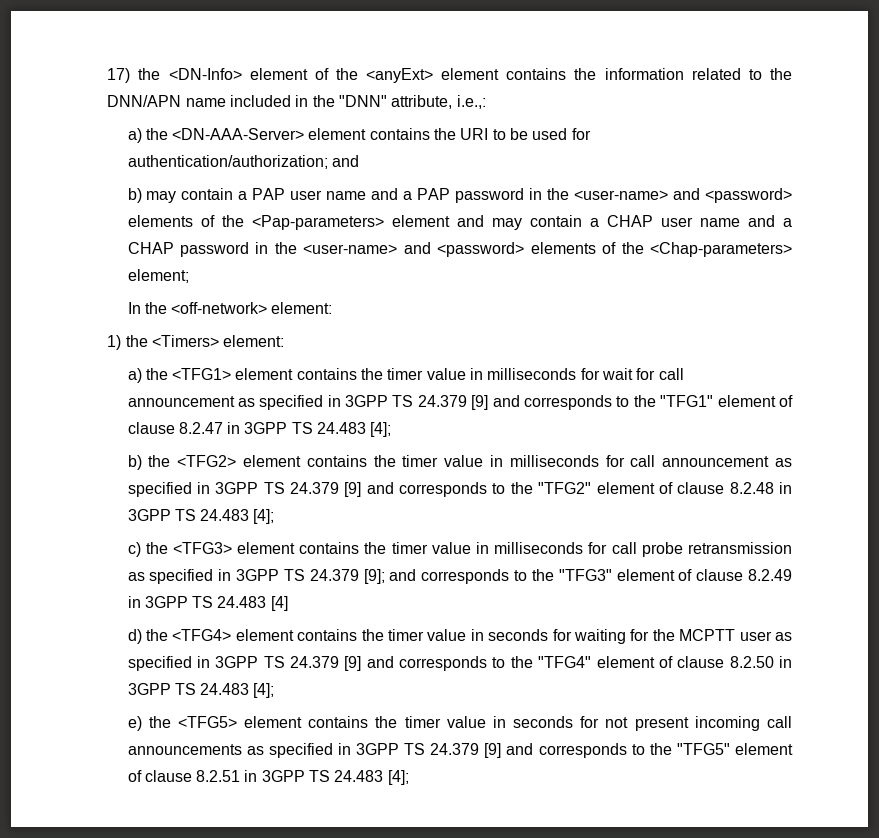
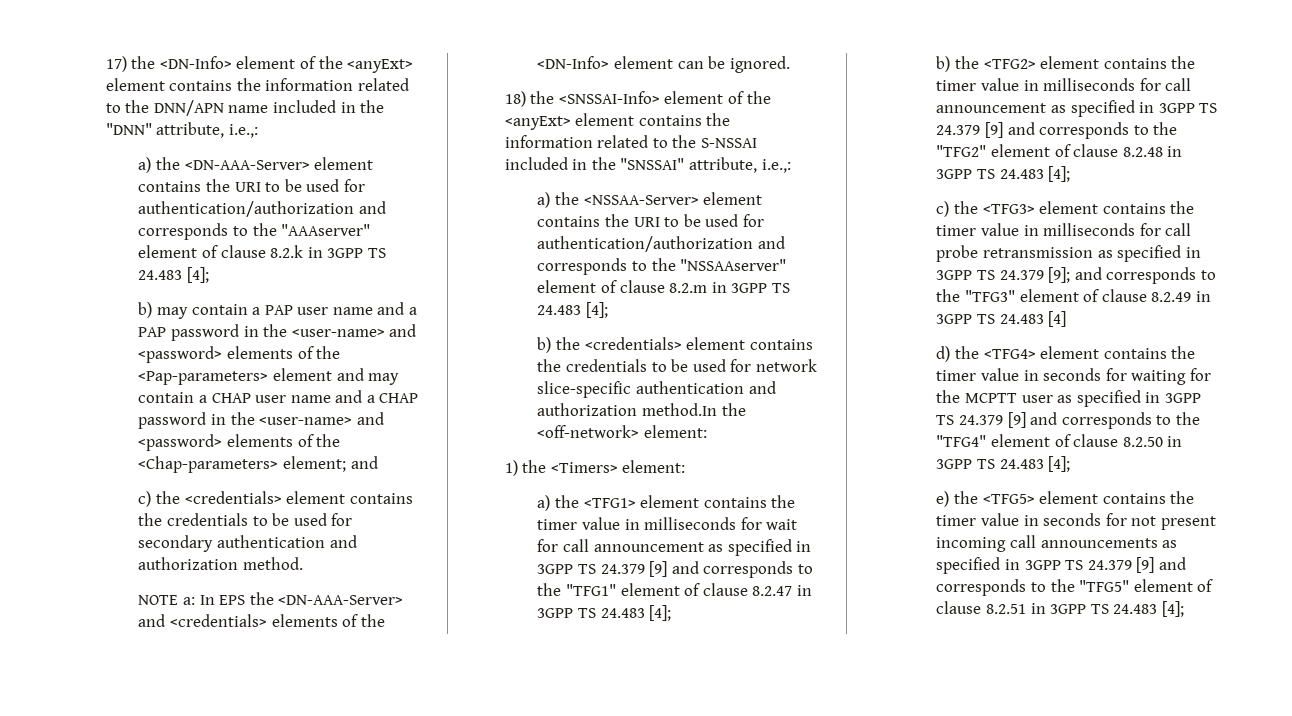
- a) the <DN-AAA-Server> element contains the URI to be used for authentication/authorization; and
+ a) the <DN-AAA-Server> element contains the URI to be used for authentication/authorization and corresponds to the "AAAserver" element of clause 8.2.k in 3GPP TS 24.483 [4];
- b) may contain a PAP user name and a PAP password in the <user-name> and <password> elements of the <Pap-parameters> element and may contain a CHAP user name and a CHAP password in the <user-name> and <password> elements of the <Chap-parameters> element;
- In the <off-network> element:
+ b) may contain a PAP user name and a PAP password in the <user-name> and <password> elements of the <Pap-parameters> element and may contain a CHAP user name and a CHAP password in the <user-name> and <password> elements of the <Chap-parameters> element; and
+ c) the <credentials> element contains the credentials to be used for secondary authentication and authorization method.
+ NOTE a: In EPS the <DN-AAA-Server> and <credentials> elements of the <DN-Info> element can be ignored.
+ 18) the <SNSSAI-Info> element of the <anyExt> element contains the information related to the S-NSSAI included in the "SNSSAI" attribute, i.e.,:
+ a) the <NSSAA-Server> element contains the URI to be used for authentication/authorization and corresponds to the "NSSAAserver" element of clause 8.2.m in 3GPP TS 24.483 [4];
+ b) the <credentials> element contains the credentials to be used for network slice-specific authentication and authorization method.In the <off-network> element:

